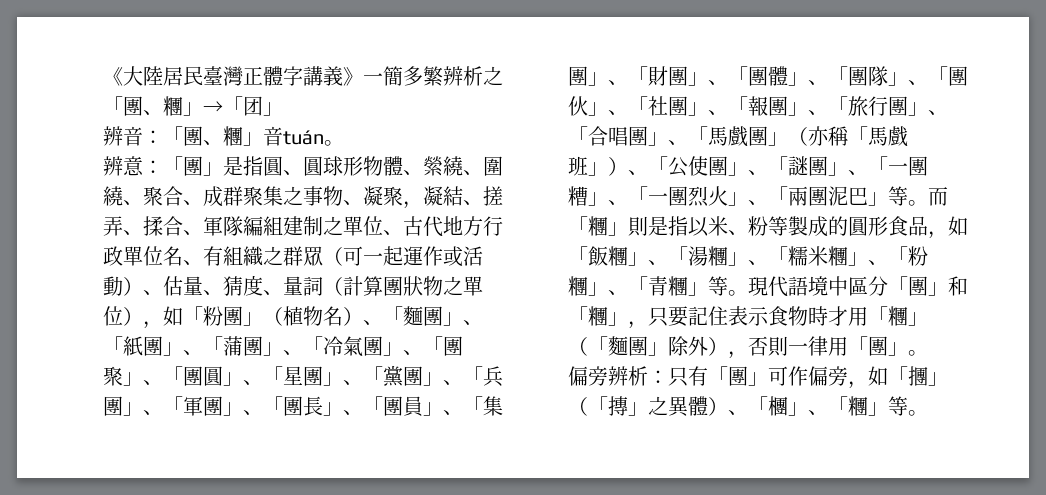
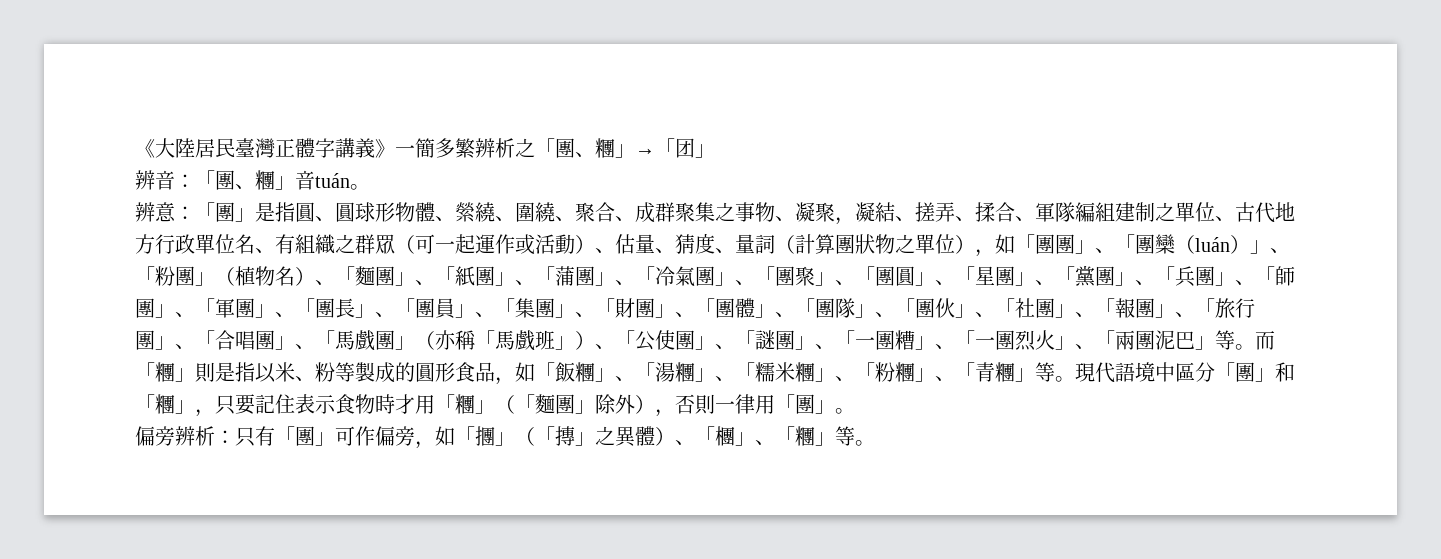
- 「團」是指圓、圓球形物體、縈繞、圍繞、聚合、成群聚集之事物、凝聚，凝結、搓弄、揉合、軍隊編組建制之單位、古代地方行政單位名、有組織之群眾（可一起運作或活動）、估量、猜度、量詞（計算團狀物之單位），如「粉團」（植物名）、「麵團」、「紙團」、「蒲團」、「冷氣團」、「團聚」、「團圓」、「星團」、「黨團」、「兵團」、「軍團」、「團長」、「團員」、「集團」、「財團」、「團體」、「團隊」、「團伙」、「社團」、「報團」、「旅行團」、「合唱團」、「馬戲團」（亦稱「馬戲班」）、「公使團」、「謎團」、「一團糟」、「一團烈火」、「兩團泥巴」等。
+ 「團」是指圓、圓球形物體、縈繞、圍繞、聚合、成群聚集之事物、凝聚，凝結、搓弄、揉合、軍隊編組建制之單位、古代地方行政單位名、有組織之群眾（可一起運作或活動）、估量、猜度、量詞（計算團狀物之單位），如「團團」、「團欒（luán）」、「粉團」（植物名）、「麵團」、「紙團」、「蒲團」、「冷氣團」、「團聚」、「團圓」、「星團」、「黨團」、「兵團」、「師團」、「軍團」、「團長」、「團員」、「集團」、「財團」、「團體」、「團隊」、「團伙」、「社團」、「報團」、「旅行團」、「合唱團」、「馬戲團」（亦稱「馬戲班」）、「公使團」、「謎團」、「一團糟」、「一團烈火」、「兩團泥巴」等。

